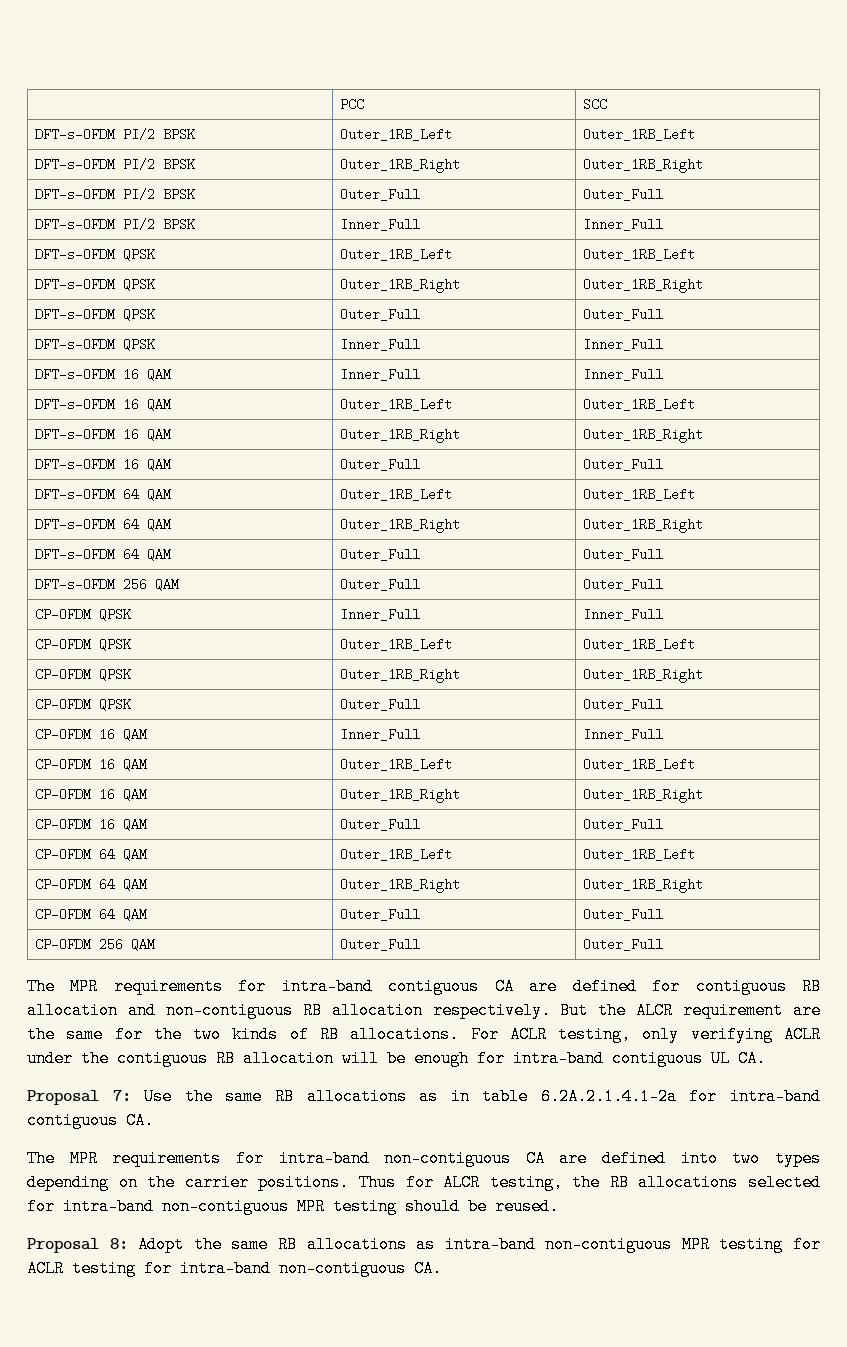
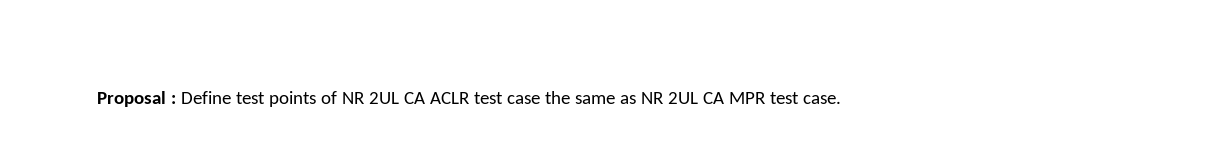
- | PCC | SCC
- DFT-s-OFDM PI/2 BPSK | Outer_1RB_Left | Outer_1RB_Left
- DFT-s-OFDM PI/2 BPSK | Outer_1RB_Right | Outer_1RB_Right
- DFT-s-OFDM PI/2 BPSK | Outer_Full | Outer_Full
- DFT-s-OFDM PI/2 BPSK | Inner_Full | Inner_Full
- DFT-s-OFDM QPSK | Outer_1RB_Left | Outer_1RB_Left
- DFT-s-OFDM QPSK | Outer_1RB_Right | Outer_1RB_Right
- DFT-s-OFDM QPSK | Outer_Full | Outer_Full
- DFT-s-OFDM QPSK | Inner_Full | Inner_Full
- DFT-s-OFDM 16 QAM | Inner_Full | Inner_Full
- DFT-s-OFDM 16 QAM | Outer_1RB_Left | Outer_1RB_Left
- DFT-s-OFDM 16 QAM | Outer_1RB_Right | Outer_1RB_Right
- DFT-s-OFDM 16 QAM | Outer_Full | Outer_Full
- DFT-s-OFDM 64 QAM | Outer_1RB_Left | Outer_1RB_Left
- DFT-s-OFDM 64 QAM | Outer_1RB_Right | Outer_1RB_Right
- DFT-s-OFDM 64 QAM | Outer_Full | Outer_Full
- DFT-s-OFDM 256 QAM | Outer_Full | Outer_Full
- CP-OFDM QPSK | Inner_Full | Inner_Full
- CP-OFDM QPSK | Outer_1RB_Left | Outer_1RB_Left
- CP-OFDM QPSK | Outer_1RB_Right | Outer_1RB_Right
- CP-OFDM QPSK | Outer_Full | Outer_Full
- CP-OFDM 16 QAM | Inner_Full | Inner_Full
- CP-OFDM 16 QAM | Outer_1RB_Left | Outer_1RB_Left
- CP-OFDM 16 QAM | Outer_1RB_Right | Outer_1RB_Right
- CP-OFDM 16 QAM | Outer_Full | Outer_Full
- CP-OFDM 64 QAM | Outer_1RB_Left | Outer_1RB_Left
- CP-OFDM 64 QAM | Outer_1RB_Right | Outer_1RB_Right
- CP-OFDM 64 QAM | Outer_Full | Outer_Full
- CP-OFDM 256 QAM | Outer_Full | Outer_Full
- The MPR requirements for intra-band contiguous CA are defined for contiguous RB allocation and non-contiguous RB allocation respectively. But the ALCR requirement are the same for the two kinds of RB allocations. For ACLR testing, only verifying ACLR under the contiguous RB allocation will be enough for intra-band contiguous UL CA.
- Proposal 7: Use the same RB allocations as in table 6.2A.2.1.4.1-2a for intra-band contiguous CA.
- The MPR requirements for intra-band non-contiguous CA are defined into two types depending on the carrier positions. Thus for ALCR testing, the RB allocations selected for intra-band non-contiguous MPR testing should be reused.
- Proposal 8: Adopt the same RB allocations as intra-band non-contiguous MPR testing for ACLR testing for intra-band non-contiguous CA.
+ Proposal : Define test points of NR 2UL CA ACLR test case the same as NR 2UL CA MPR test case.

